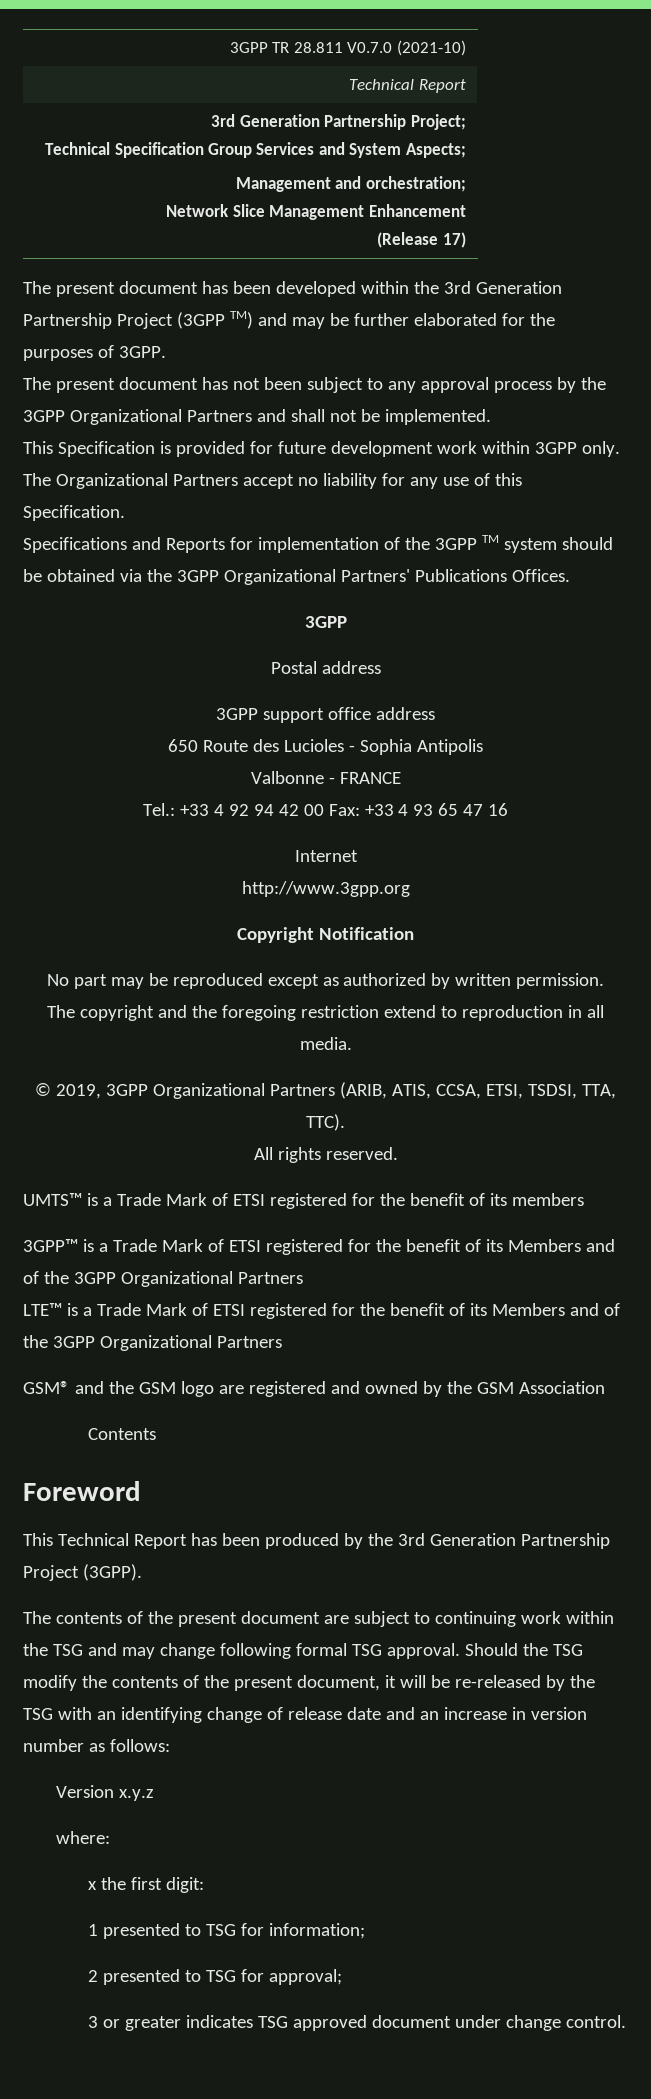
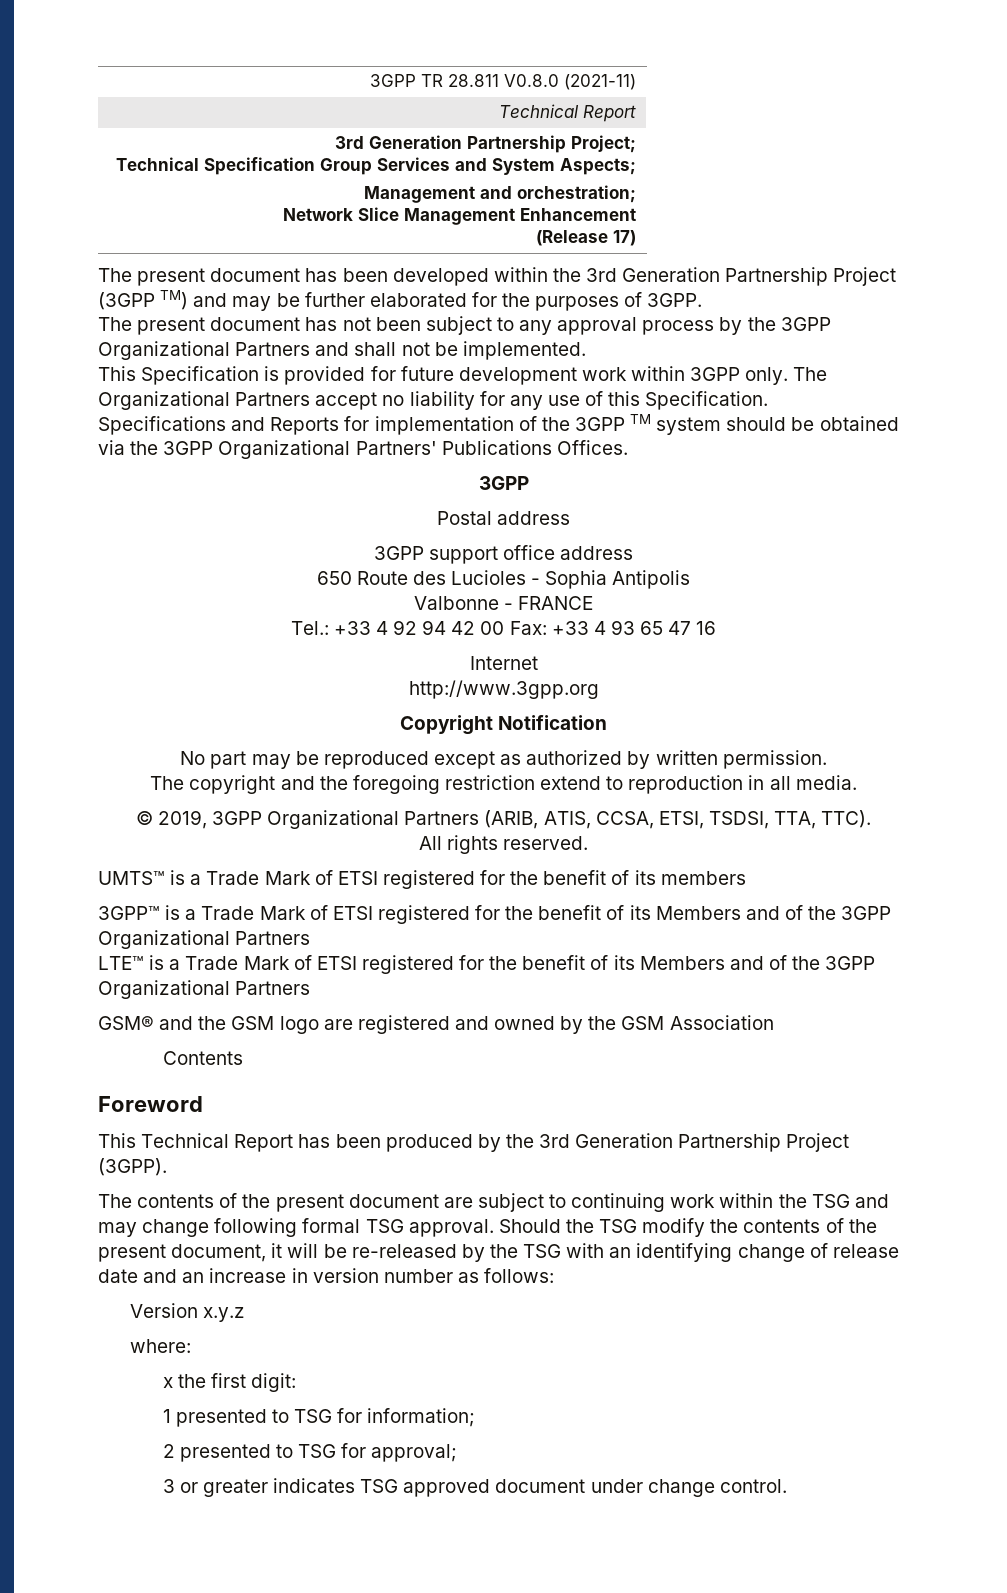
- 3GPP TR 28.811 V0.7.0 (2021-10)
+ 3GPP TR 28.811 V0.8.0 (2021-11)

